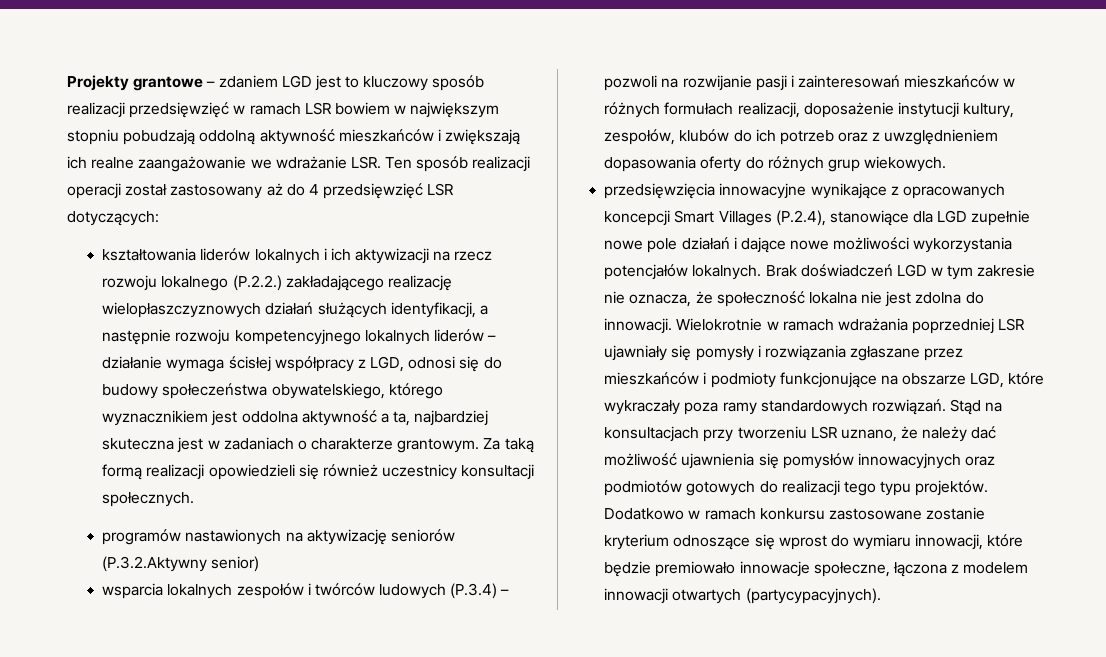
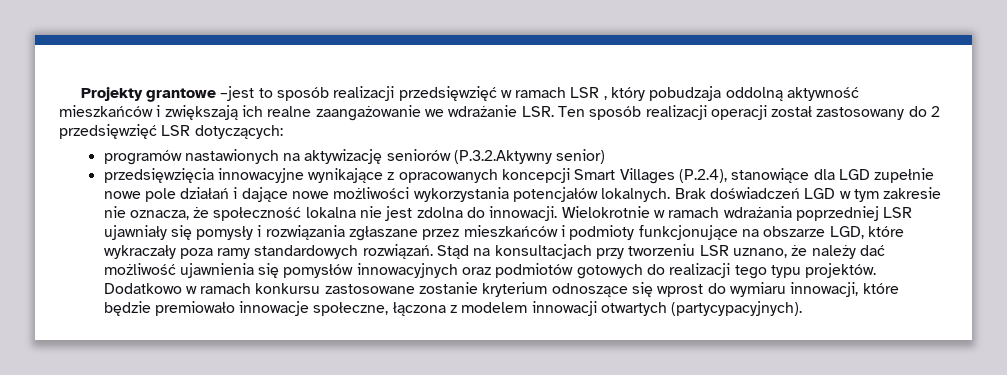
- Projekty grantowe – zdaniem LGD jest to kluczowy sposób realizacji przedsięwzięć w ramach LSR bowiem w największym stopniu pobudzają oddolną aktywność mieszkańców i zwiększają ich realne zaangażowanie we wdrażanie LSR. Ten sposób realizacji operacji został zastosowany aż do 4 przedsięwzięć LSR dotyczących:
+ Projekty grantowe –jest to sposób realizacji przedsięwzięć w ramach LSR , który pobudzaja oddolną aktywność mieszkańców i zwiększają ich realne zaangażowanie we wdrażanie LSR. Ten sposób realizacji operacji został zastosowany do 2 przedsięwzięć LSR dotyczących:
- kształtowania liderów lokalnych i ich aktywizacji na rzecz rozwoju lokalnego (P.2.2.) zakładającego realizację wielopłaszczyznowych działań służących identyfikacji, a następnie rozwoju kompetencyjnego lokalnych liderów – działanie wymaga ścisłej współpracy z LGD, odnosi się do budowy społeczeństwa obywatelskiego, którego wyznacznikiem jest oddolna aktywność a ta, najbardziej skuteczna jest w zadaniach o charakterze grantowym. Za taką formą realizacji opowiedzieli się również uczestnicy konsultacji społecznych.
- wsparcia lokalnych zespołów i twórców ludowych (P.3.4) – pozwoli na rozwijanie pasji i zainteresowań mieszkańców w różnych formułach realizacji, doposażenie instytucji kultury, zespołów, klubów do ich potrzeb oraz z uwzględnieniem dopasowania oferty do różnych grup wiekowych.

